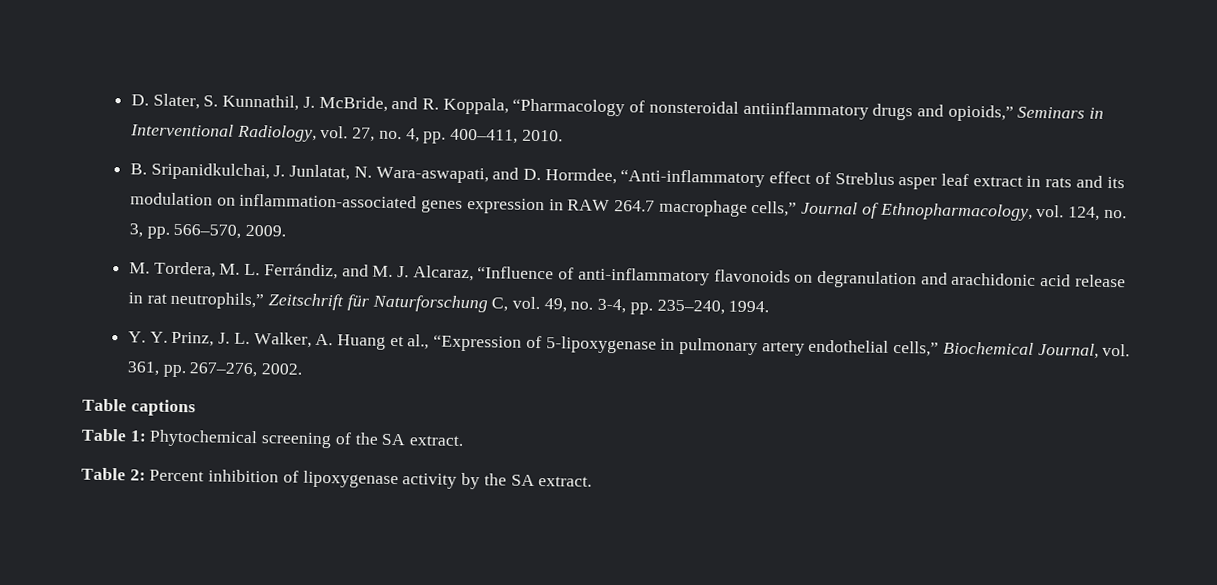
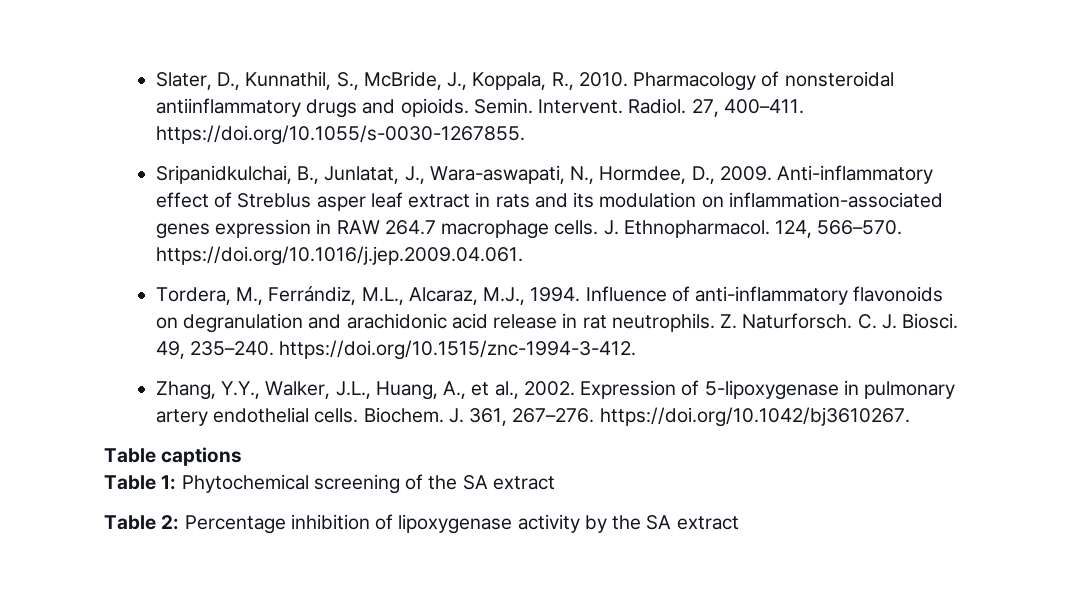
- D. Slater, S. Kunnathil, J. McBride, and R. Koppala, “Pharmacology of nonsteroidal antiinflammatory drugs and opioids,” Seminars in Interventional Radiology, vol. 27, no. 4, pp. 400–411, 2010.
- B. Sripanidkulchai, J. Junlatat, N. Wara-aswapati, and D. Hormdee, “Anti-inflammatory effect of Streblus asper leaf extract in rats and its modulation on inflammation-associated genes expression in RAW 264.7 macrophage cells,” Journal of Ethnopharmacology, vol. 124, no. 3, pp. 566–570, 2009.
- M. Tordera, M. L. Ferrándiz, and M. J. Alcaraz, “Influence of anti-inflammatory flavonoids on degranulation and arachidonic acid release in rat neutrophils,” Zeitschrift für Naturforschung C, vol. 49, no. 3-4, pp. 235–240, 1994.
- Y. Y. Prinz, J. L. Walker, A. Huang et al., “Expression of 5-lipoxygenase in pulmonary artery endothelial cells,” Biochemical Journal, vol. 361, pp. 267–276, 2002.
+ Slater, D., Kunnathil, S., McBride, J., Koppala, R., 2010. Pharmacology of nonsteroidal antiinflammatory drugs and opioids. Semin. Intervent. Radiol. 27, 400–411. https://doi.org/10.1055/s-0030-1267855.
+ Sripanidkulchai, B., Junlatat, J., Wara-aswapati, N., Hormdee, D., 2009. Anti-inflammatory effect of Streblus asper leaf extract in rats and its modulation on inflammation-associated genes expression in RAW 264.7 macrophage cells. J. Ethnopharmacol. 124, 566–570. https://doi.org/10.1016/j.jep.2009.04.061.
+ Tordera, M., Ferrándiz, M.L., Alcaraz, M.J., 1994. Influence of anti-inflammatory flavonoids on degranulation and arachidonic acid release in rat neutrophils. Z. Naturforsch. C. J. Biosci. 49, 235–240. https://doi.org/10.1515/znc-1994-3-412.
+ Zhang, Y.Y., Walker, J.L., Huang, A., et al., 2002. Expression of 5-lipoxygenase in pulmonary artery endothelial cells. Biochem. J. 361, 267–276. https://doi.org/10.1042/bj3610267.
- Table 1: Phytochemical screening of the SA extract.
+ Table 1: Phytochemical screening of the SA extract
- Table 2: Percent inhibition of lipoxygenase activity by the SA extract.
+ Table 2: Percentage inhibition of lipoxygenase activity by the SA extract

